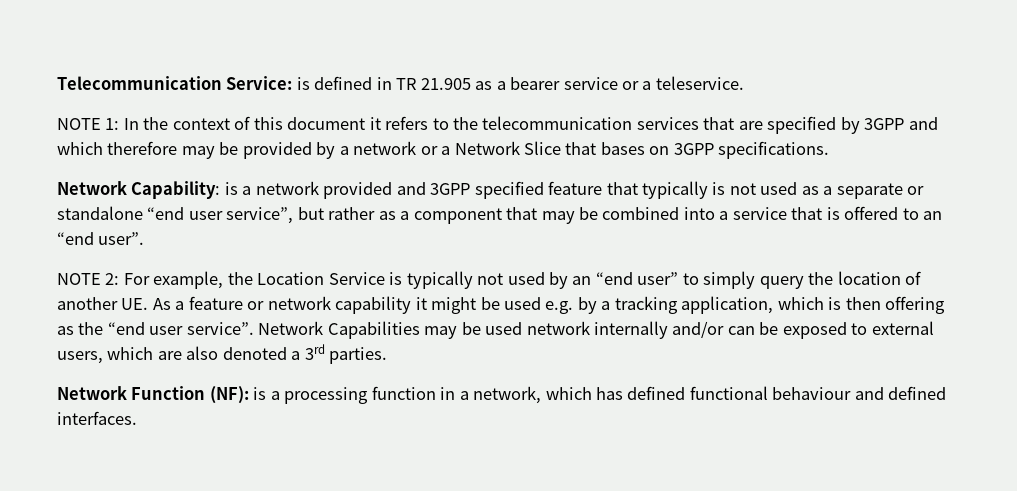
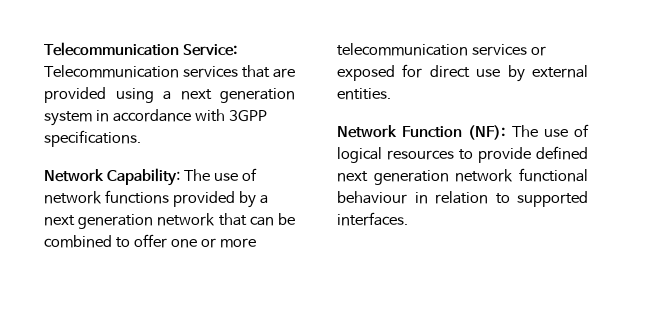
- Telecommunication Service: is defined in TR 21.905 as a bearer service or a teleservice.
- NOTE 1: In the context of this document it refers to the telecommunication services that are specified by 3GPP and which therefore may be provided by a network or a Network Slice that bases on 3GPP specifications.
- Network Capability: is a network provided and 3GPP specified feature that typically is not used as a separate or standalone “end user service”, but rather as a component that may be combined into a service that is offered to an “end user”.
- NOTE 2: For example, the Location Service is typically not used by an “end user” to simply query the location of another UE. As a feature or network capability it might be used e.g. by a tracking application, which is then offering as the “end user service”. Network Capabilities may be used network internally and/or can be exposed to external users, which are also denoted a 3rd parties.
- Network Function (NF): is a processing function in a network, which has defined functional behaviour and defined interfaces.
+ Telecommunication Service: Telecommunication services that are provided using a next generation system in accordance with 3GPP specifications.
+ Network Capability: The use of network functions provided by a next generation network that can be combined to offer one or more telecommunication services or exposed for direct use by external entities.
+ Network Function (NF): The use of logical resources to provide defined next generation network functional behaviour in relation to supported interfaces.

